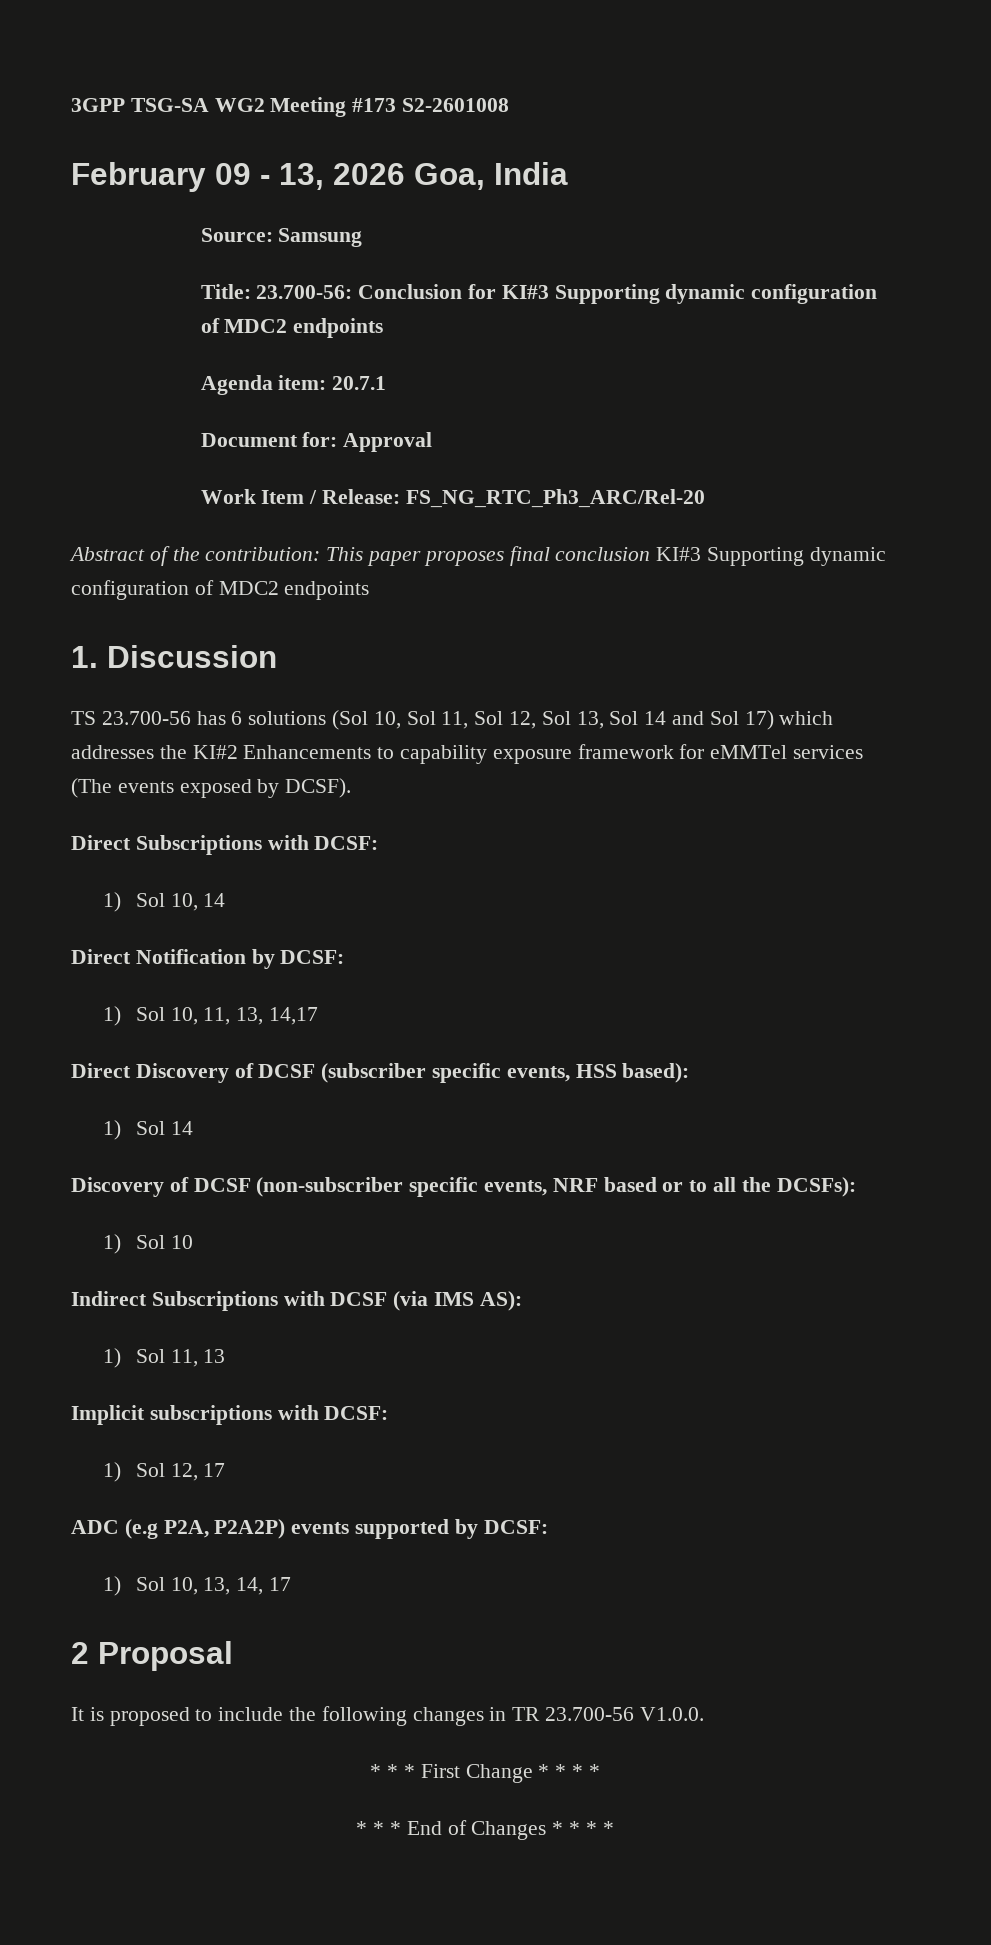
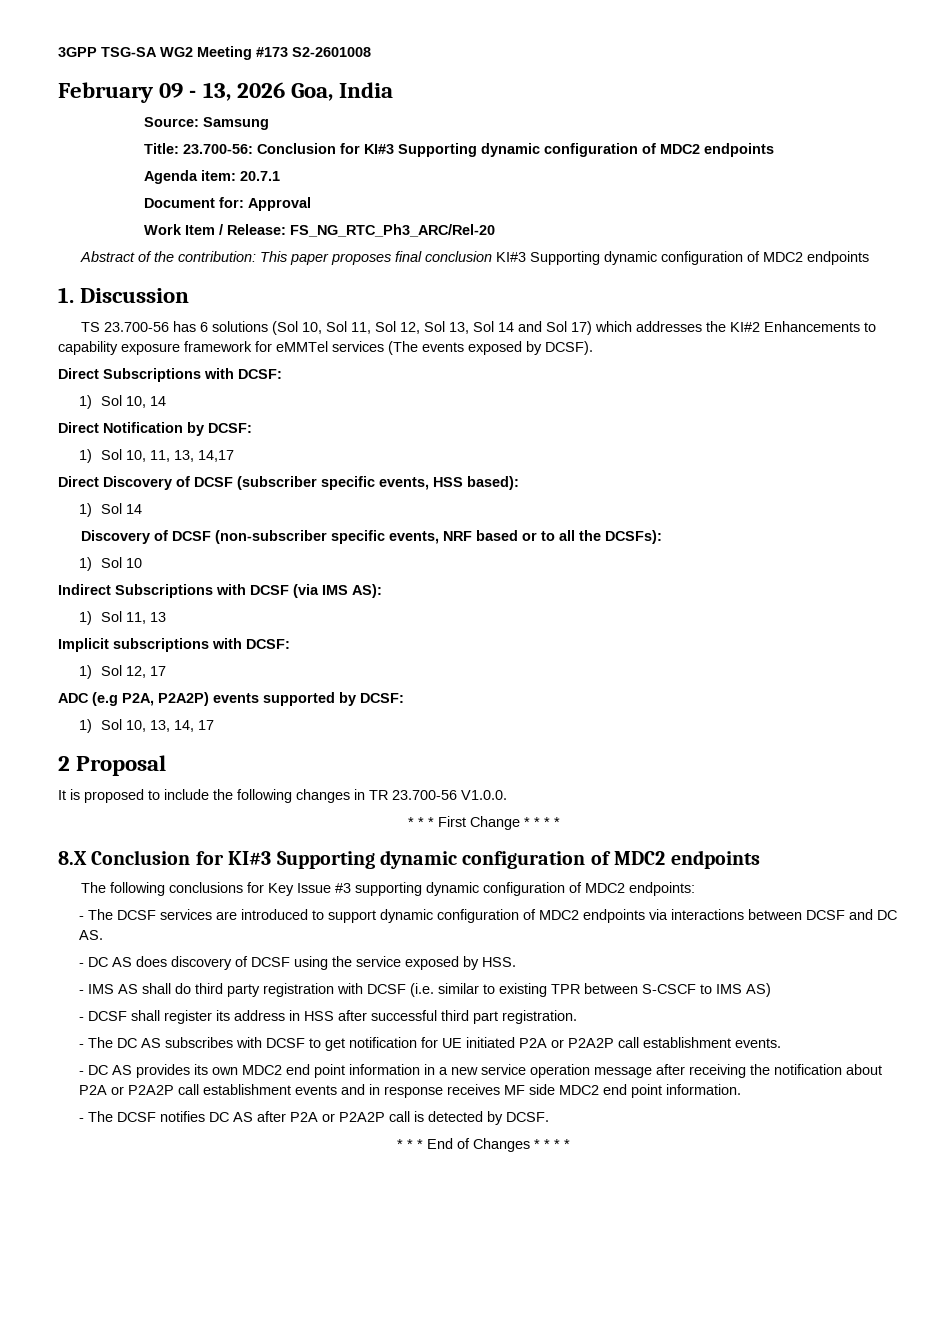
+ 8.X Conclusion for KI#3 Supporting dynamic configuration of MDC2 endpoints
+ The following conclusions for Key Issue #3 supporting dynamic configuration of MDC2 endpoints:
+ - The DCSF services are introduced to support dynamic configuration of MDC2 endpoints via interactions between DCSF and DC AS.
+ - DC AS does discovery of DCSF using the service exposed by HSS.
+ - IMS AS shall do third party registration with DCSF (i.e. similar to existing TPR between S-CSCF to IMS AS)
+ - DCSF shall register its address in HSS after successful third part registration.
+ - The DC AS subscribes with DCSF to get notification for UE initiated P2A or P2A2P call establishment events.
+ - DC AS provides its own MDC2 end point information in a new service operation message after receiving the notification about P2A or P2A2P call establishment events and in response receives MF side MDC2 end point information.
+ - The DCSF notifies DC AS after P2A or P2A2P call is detected by DCSF.

